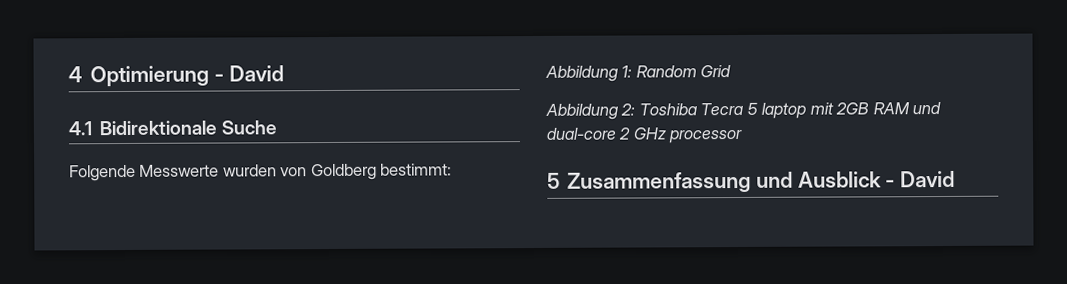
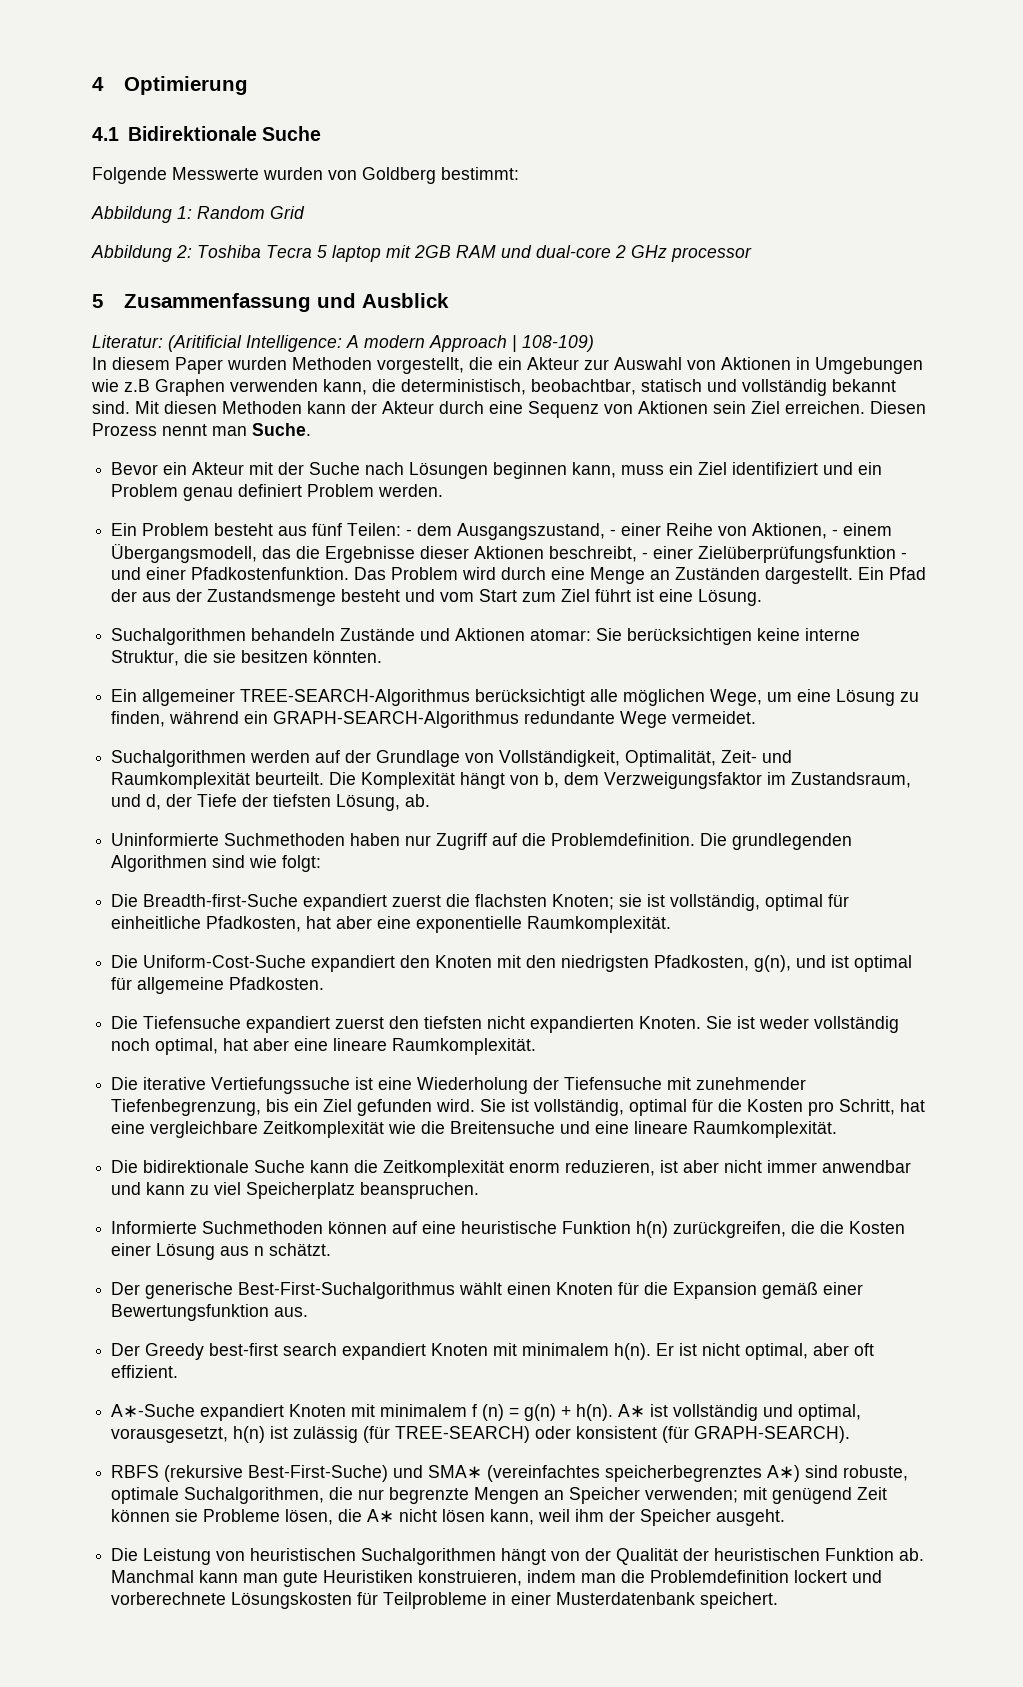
- 4 Optimierung - David
+ 4 Optimierung
- 5 Zusammenfassung und Ausblick - David
+ 5 Zusammenfassung und Ausblick
+ Literatur: (Aritificial Intelligence: A modern Approach | 108-109)
+ In diesem Paper wurden Methoden vorgestellt, die ein Akteur zur Auswahl von Aktionen in Umgebungen wie z.B Graphen verwenden kann, die deterministisch, beobachtbar, statisch und vollständig bekannt sind. Mit diesen Methoden kann der Akteur durch eine Sequenz von Aktionen sein Ziel erreichen. Diesen Prozess nennt man Suche.
+ Bevor ein Akteur mit der Suche nach Lösungen beginnen kann, muss ein Ziel identifiziert und ein Problem genau definiert Problem werden.
+ Ein Problem besteht aus fünf Teilen: - dem Ausgangszustand, - einer Reihe von Aktionen, - einem Übergangsmodell, das die Ergebnisse dieser Aktionen beschreibt, - einer Zielüberprüfungsfunktion - und einer Pfadkostenfunktion. Das Problem wird durch eine Menge an Zuständen dargestellt. Ein Pfad der aus der Zustandsmenge besteht und vom Start zum Ziel führt ist eine Lösung.
+ Suchalgorithmen behandeln Zustände und Aktionen atomar: Sie berücksichtigen keine interne Struktur, die sie besitzen könnten.
+ Ein allgemeiner TREE-SEARCH-Algorithmus berücksichtigt alle möglichen Wege, um eine Lösung zu finden, während ein GRAPH-SEARCH-Algorithmus redundante Wege vermeidet.
+ Suchalgorithmen werden auf der Grundlage von Vollständigkeit, Optimalität, Zeit- und Raumkomplexität beurteilt. Die Komplexität hängt von b, dem Verzweigungsfaktor im Zustandsraum, und d, der Tiefe der tiefsten Lösung, ab.
+ Uninformierte Suchmethoden haben nur Zugriff auf die Problemdefinition. Die grundlegenden Algorithmen sind wie folgt:
+ Die Breadth-first-Suche expandiert zuerst die flachsten Knoten; sie ist vollständig, optimal für einheitliche Pfadkosten, hat aber eine exponentielle Raumkomplexität.
+ Die Uniform-Cost-Suche expandiert den Knoten mit den niedrigsten Pfadkosten, g(n), und ist optimal für allgemeine Pfadkosten.
+ Die Tiefensuche expandiert zuerst den tiefsten nicht expandierten Knoten. Sie ist weder vollständig noch optimal, hat aber eine lineare Raumkomplexität.
+ Die iterative Vertiefungssuche ist eine Wiederholung der Tiefensuche mit zunehmender Tiefenbegrenzung, bis ein Ziel gefunden wird. Sie ist vollständig, optimal für die Kosten pro Schritt, hat eine vergleichbare Zeitkomplexität wie die Breitensuche und eine lineare Raumkomplexität.
+ Die bidirektionale Suche kann die Zeitkomplexität enorm reduzieren, ist aber nicht immer anwendbar und kann zu viel Speicherplatz beanspruchen.
+ Informierte Suchmethoden können auf eine heuristische Funktion h(n) zurückgreifen, die die Kosten einer Lösung aus n schätzt.
+ Der generische Best-First-Suchalgorithmus wählt einen Knoten für die Expansion gemäß einer Bewertungsfunktion aus.
+ Der Greedy best-first search expandiert Knoten mit minimalem h(n). Er ist nicht optimal, aber oft effizient.
+ A∗-Suche expandiert Knoten mit minimalem f (n) = g(n) + h(n). A∗ ist vollständig und optimal, vorausgesetzt, h(n) ist zulässig (für TREE-SEARCH) oder konsistent (für GRAPH-SEARCH).
+ RBFS (rekursive Best-First-Suche) und SMA∗ (vereinfachtes speicherbegrenztes A∗) sind robuste, optimale Suchalgorithmen, die nur begrenzte Mengen an Speicher verwenden; mit genügend Zeit können sie Probleme lösen, die A∗ nicht lösen kann, weil ihm der Speicher ausgeht.
+ Die Leistung von heuristischen Suchalgorithmen hängt von der Qualität der heuristischen Funktion ab. Manchmal kann man gute Heuristiken konstruieren, indem man die Problemdefinition lockert und vorberechnete Lösungskosten für Teilprobleme in einer Musterdatenbank speichert.

